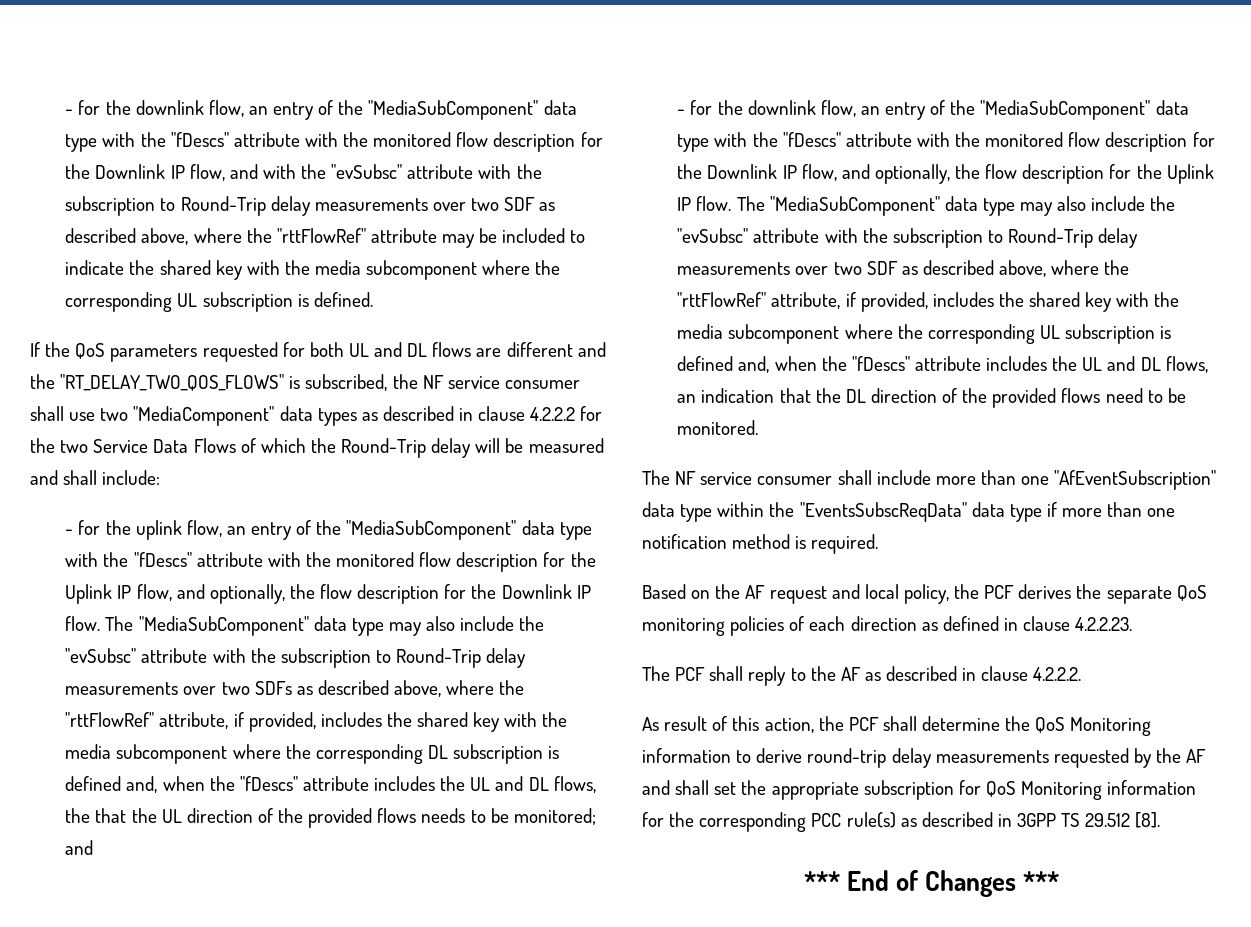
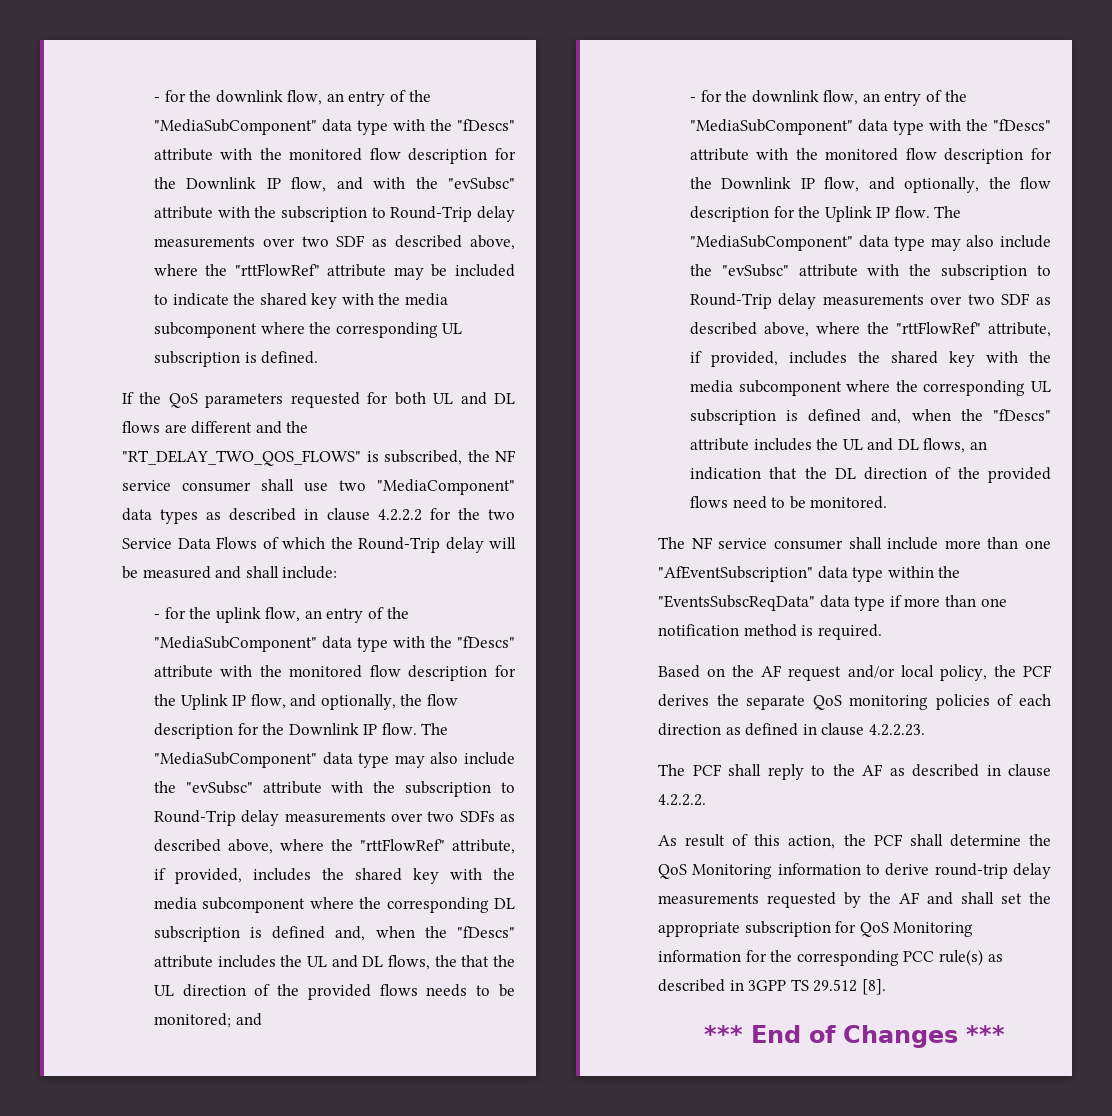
- Based on the AF request and local policy, the PCF derives the separate QoS monitoring policies of each direction as defined in clause 4.2.2.23.
+ Based on the AF request and/or local policy, the PCF derives the separate QoS monitoring policies of each direction as defined in clause 4.2.2.23.

